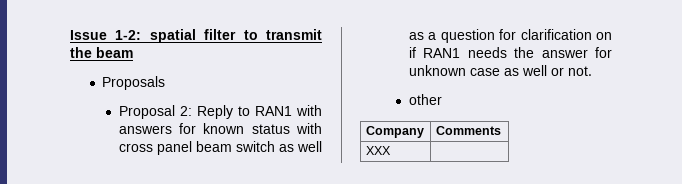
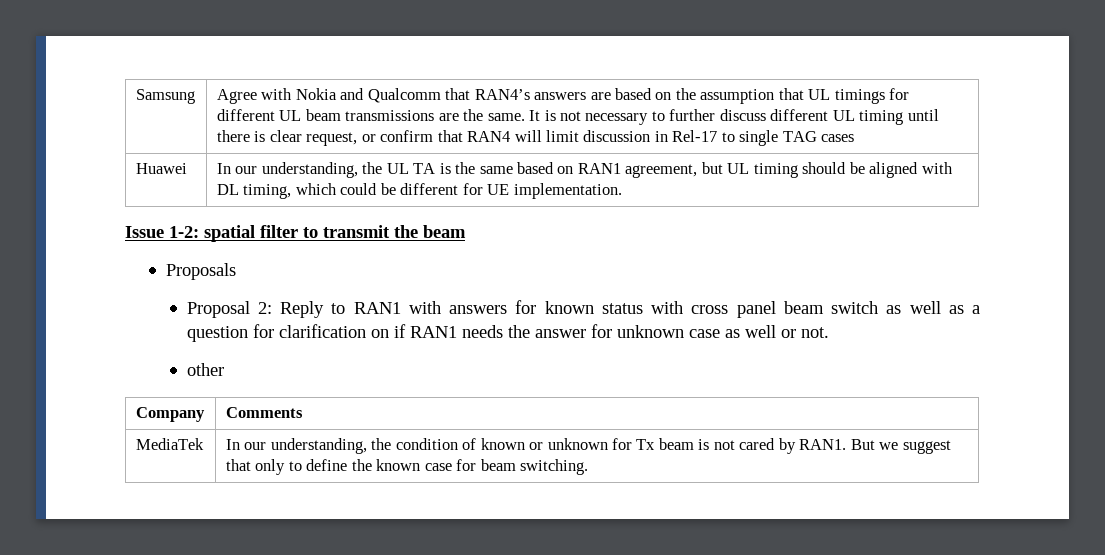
+ Samsung | Agree with Nokia and Qualcomm that RAN4’s answers are based on the assumption that UL timings for different UL beam transmissions are the same. It is not necessary to further discuss different UL timing until there is clear request, or confirm that RAN4 will limit discussion in Rel-17 to single TAG cases
+ Huawei | In our understanding, the UL TA is the same based on RAN1 agreement, but UL timing should be aligned with DL timing, which could be different for UE implementation.
- XXX |
+ MediaTek | In our understanding, the condition of known or unknown for Tx beam is not cared by RAN1. But we suggest that only to define the known case for beam switching.

